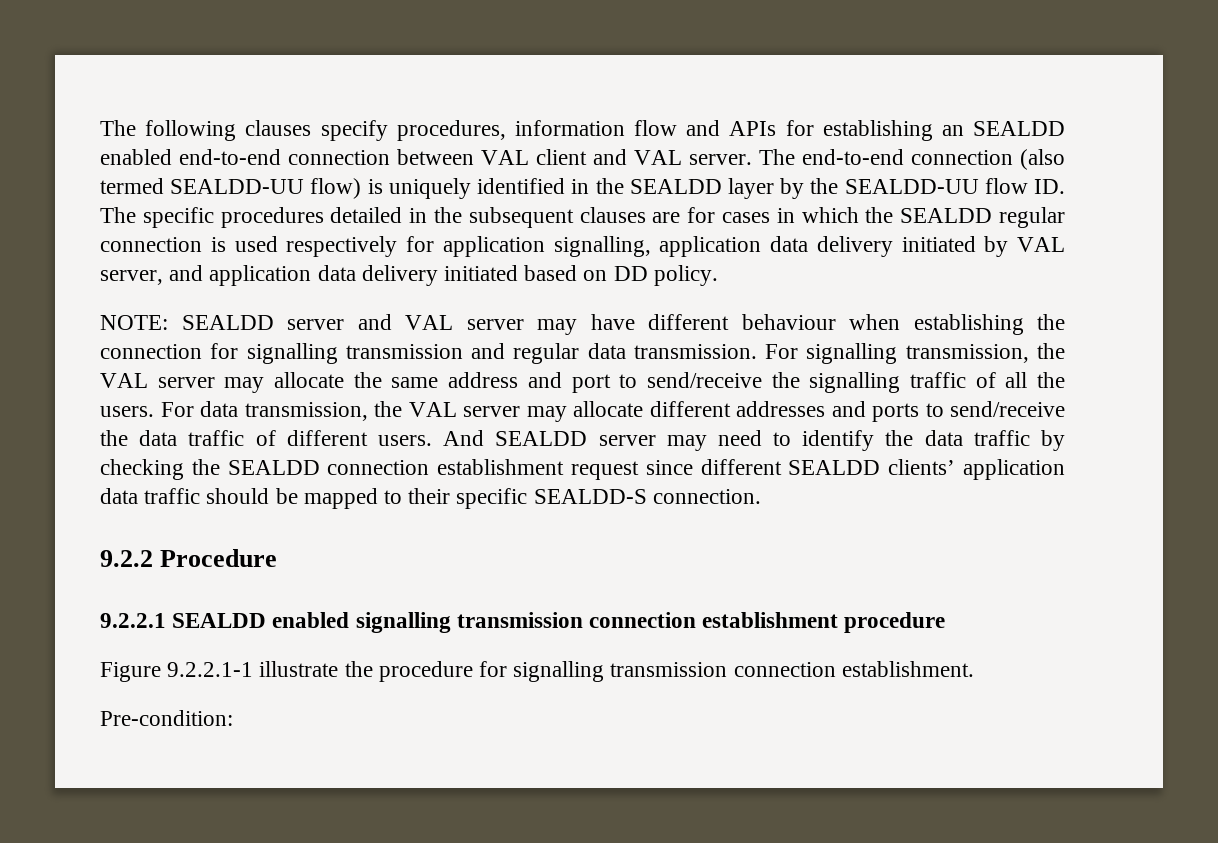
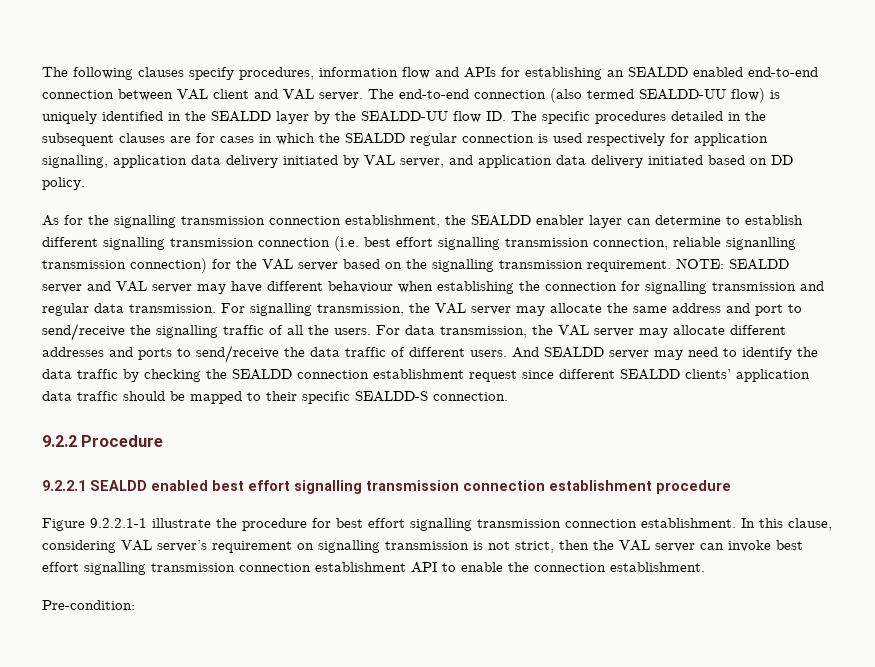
+ As for the signalling transmission connection establishment, the SEALDD enabler layer can determine to establish different signalling transmission connection (i.e. best effort signalling transmission connection, reliable signanlling transmission connection) for the VAL server based on the signalling transmission requirement.
- 9.2.2.1 SEALDD enabled signalling transmission connection establishment procedure
+ 9.2.2.1 SEALDD enabled best effort signalling transmission connection establishment procedure
- Figure 9.2.2.1-1 illustrate the procedure for signalling transmission connection establishment.
+ Figure 9.2.2.1-1 illustrate the procedure for best effort signalling transmission connection establishment. In this clause, considering VAL server’s requirement on signalling transmission is not strict, then the VAL server can invoke best effort signalling transmission connection establishment API to enable the connection establishment.

